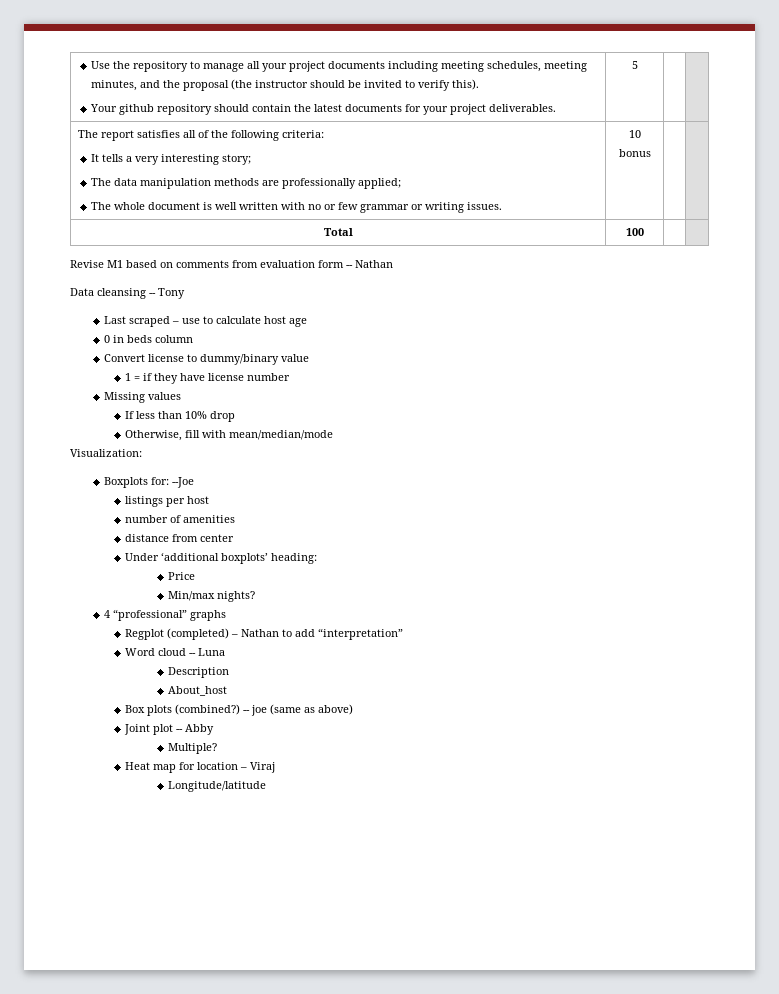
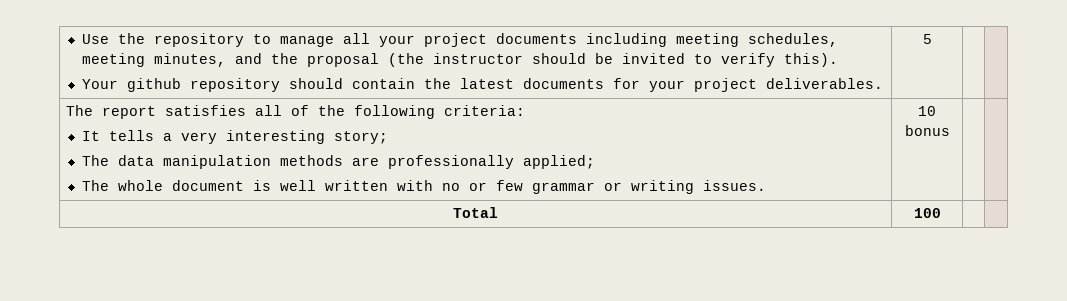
- Revise M1 based on comments from evaluation form -- Nathan
- Data cleansing -- Tony
- Last scraped – use to calculate host age
- 0 in beds column
- Convert license to dummy/binary value
- 1 = if they have license number
- Missing values
- If less than 10% drop
- Otherwise, fill with mean/median/mode
- Visualization:
- Boxplots for: --Joe
- listings per host
- number of amenities
- distance from center
- Under ‘additional boxplots’ heading:
- Price
- Min/max nights?
- 4 “professional” graphs
- Regplot (completed) – Nathan to add “interpretation”
- Word cloud -- Luna
- Description
- About_host
- Box plots (combined?) -- joe (same as above)
- Joint plot -- Abby
- Multiple?
- Heat map for location – Viraj
- Longitude/latitude

